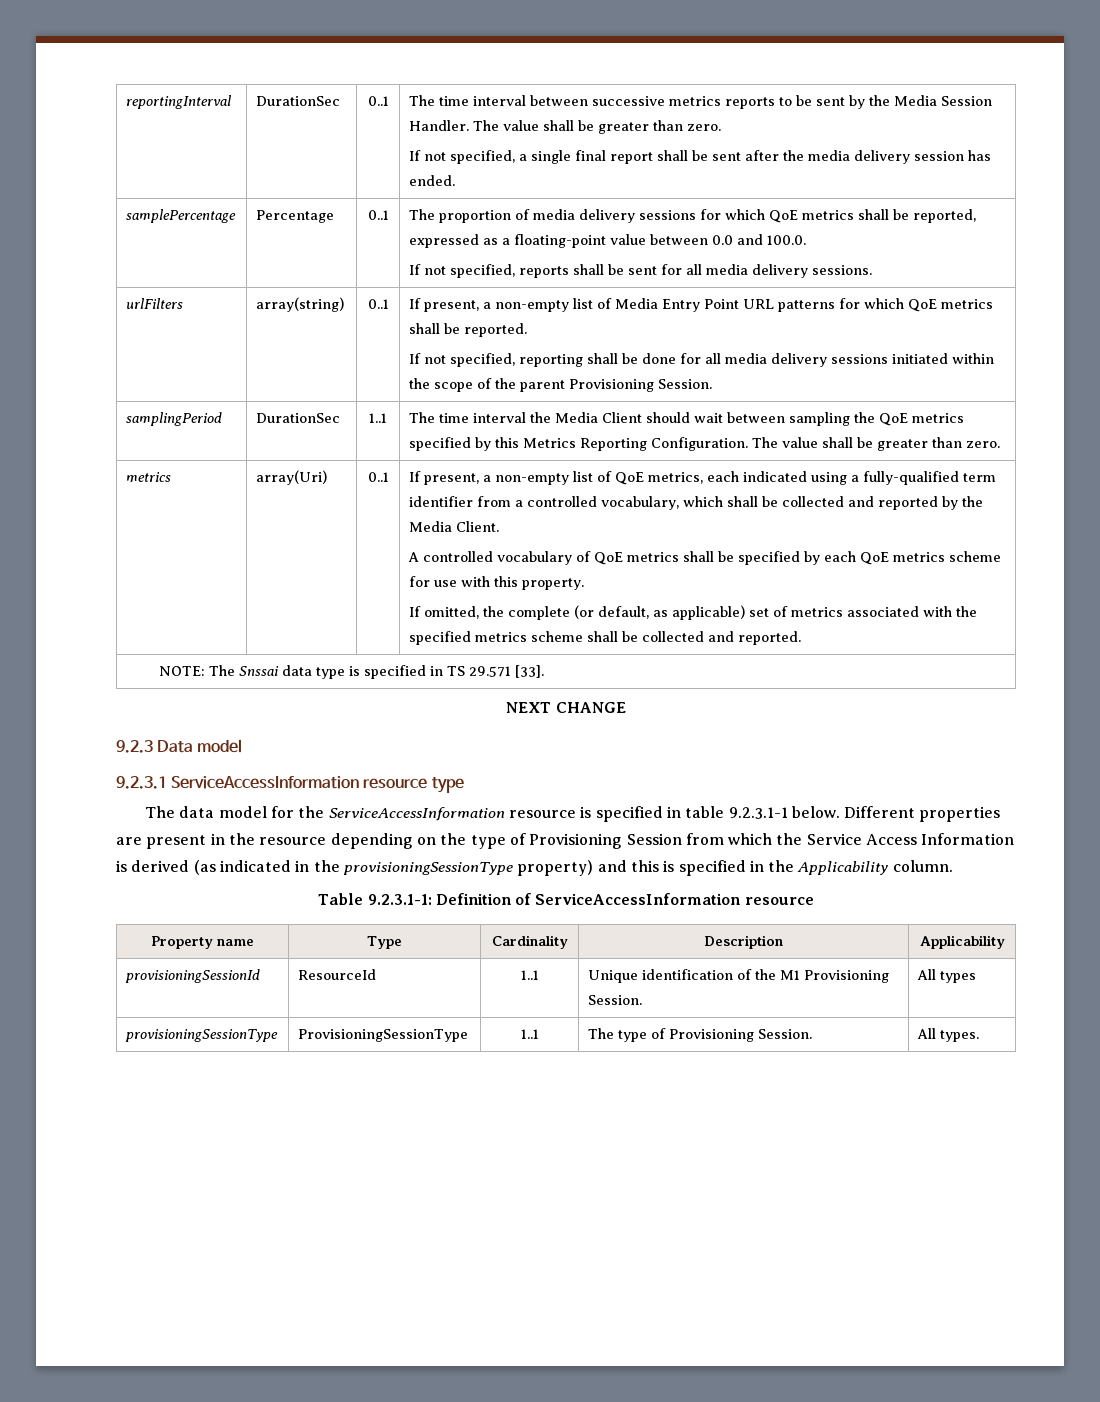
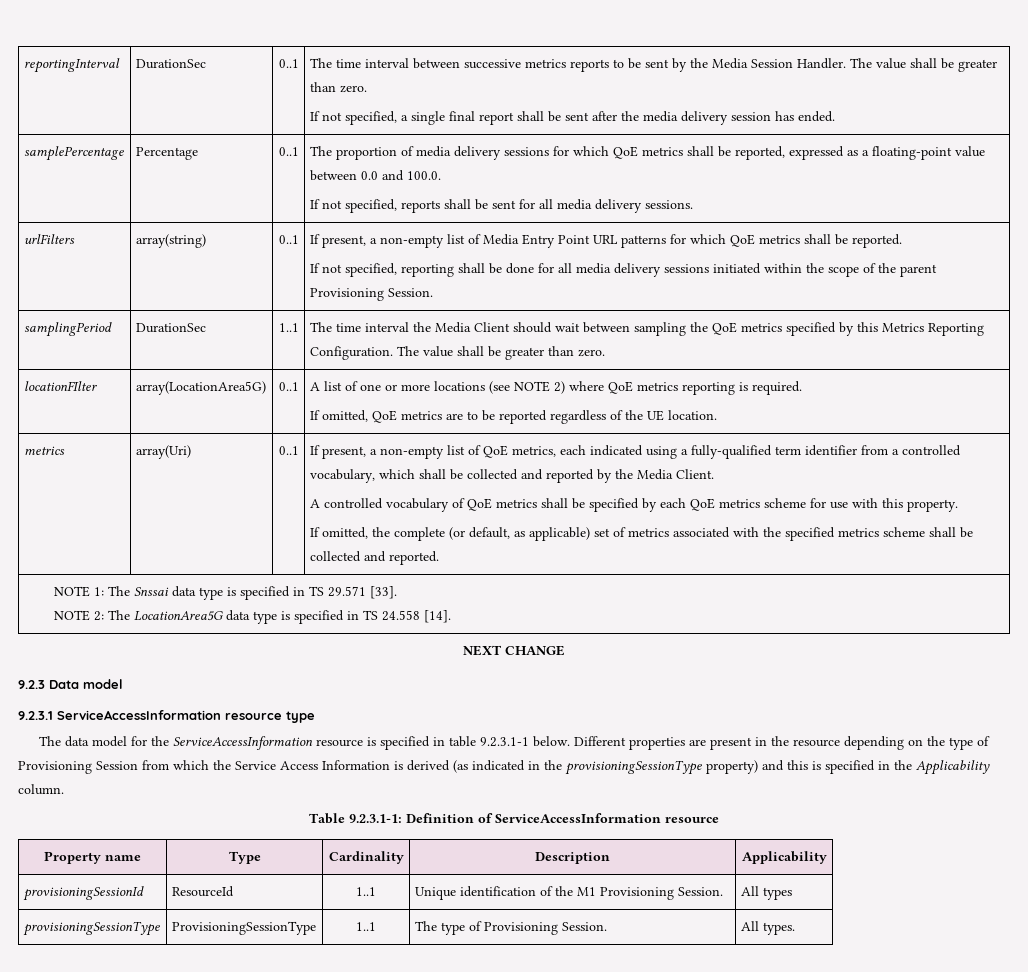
+ locationFIlter | array(LocationArea5G) | 0..1 | A list of one or more locations (see NOTE 2) where QoE metrics reporting is required.
+ If omitted, QoE metrics are to be reported regardless of the UE location.
- NOTE: The Snssai data type is specified in TS 29.571 [33].
+ NOTE 1: The Snssai data type is specified in TS 29.571 [33].
+ NOTE 2: The LocationArea5G data type is specified in TS 24.558 [14].

